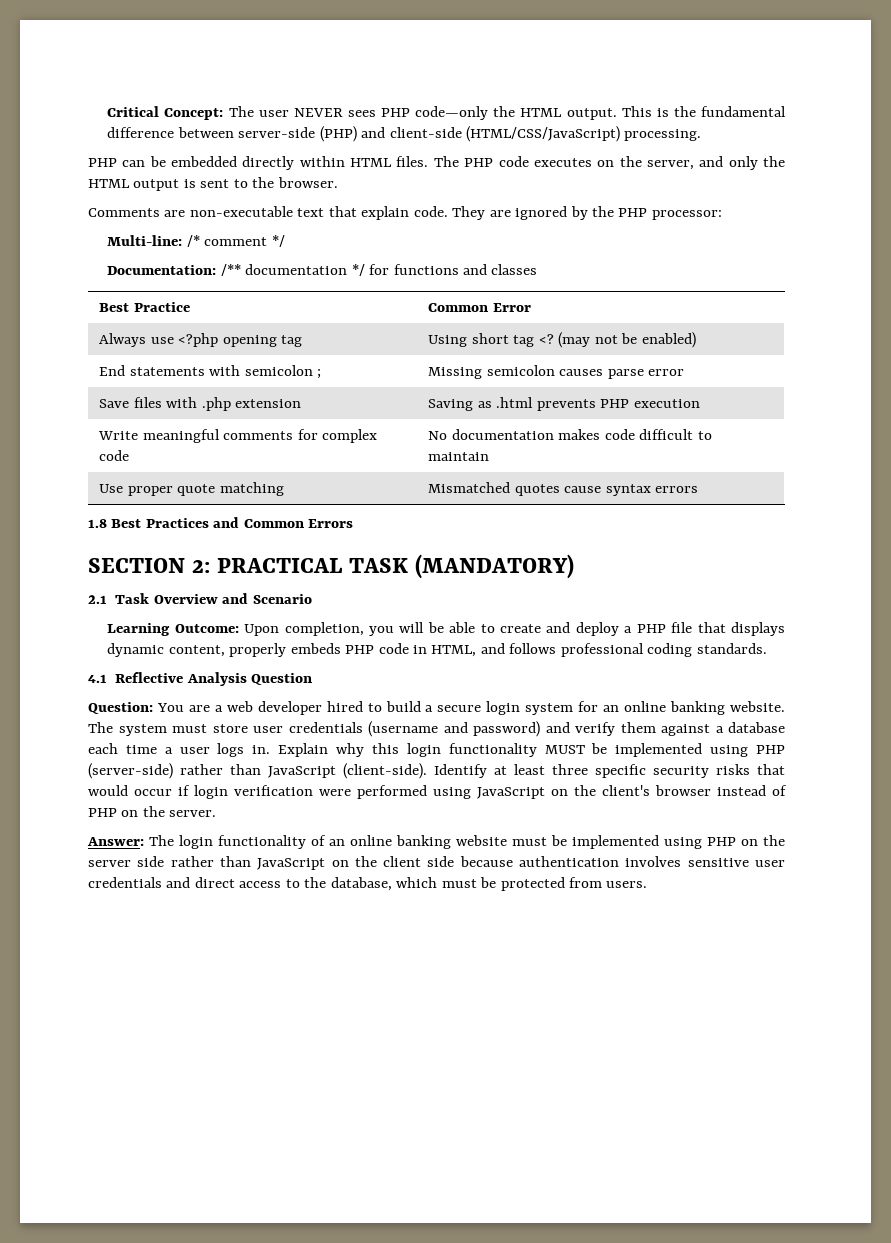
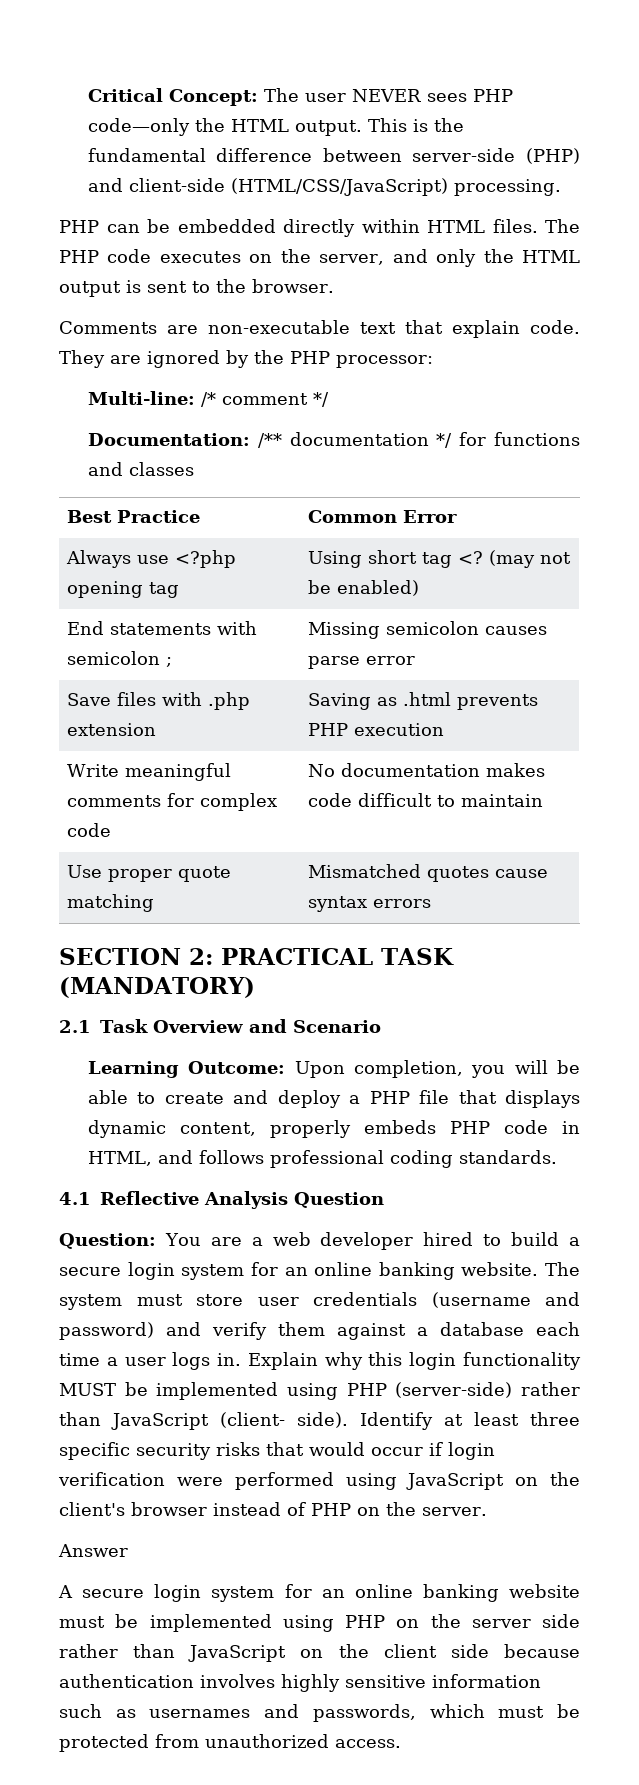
- 1.8 Best Practices and Common Errors
- Explain why this login functionality MUST be implemented using PHP (server-side) rather than JavaScript (client-side).
+ Explain why this login functionality MUST be implemented using PHP (server-side) rather than JavaScript (client- side).
- Answer: The login functionality of an online banking website must be implemented using PHP on the server side rather than JavaScript on the client side because authentication involves sensitive user credentials and direct access to the database, which must be protected from users.
+ Answer
+ A secure login system for an online banking website must be implemented using PHP on the server side rather than JavaScript on the client side because authentication involves highly sensitive information such as usernames and passwords, which must be protected from unauthorized access.

